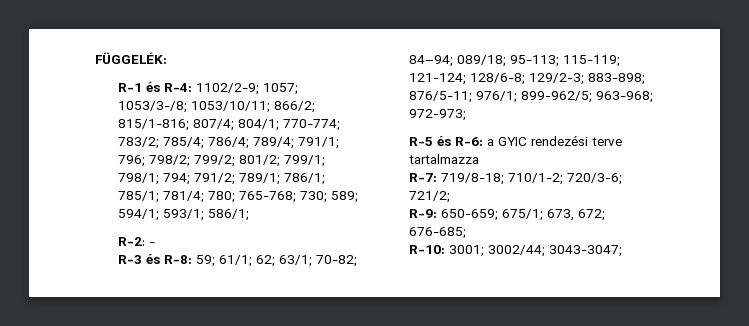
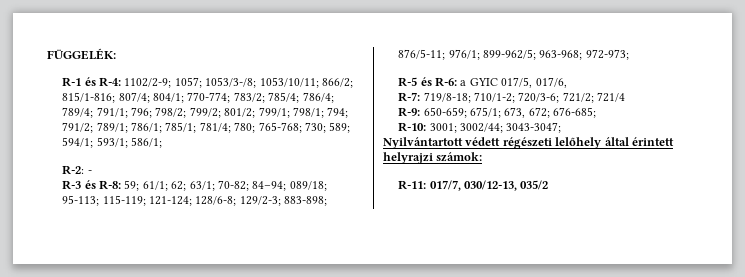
- R-5 és R-6: a GYIC rendezési terve tartalmazza
+ R-5 és R-6: a GYIC 017/5, 017/6,
- R-7: 719/8-18; 710/1-2; 720/3-6; 721/2;
+ R-7: 719/8-18; 710/1-2; 720/3-6; 721/2; 721/4
+ Nyilvántartott védett régészeti lelőhely által érintett helyrajzi számok:
+ R-11: 017/7, 030/12-13, 035/2

